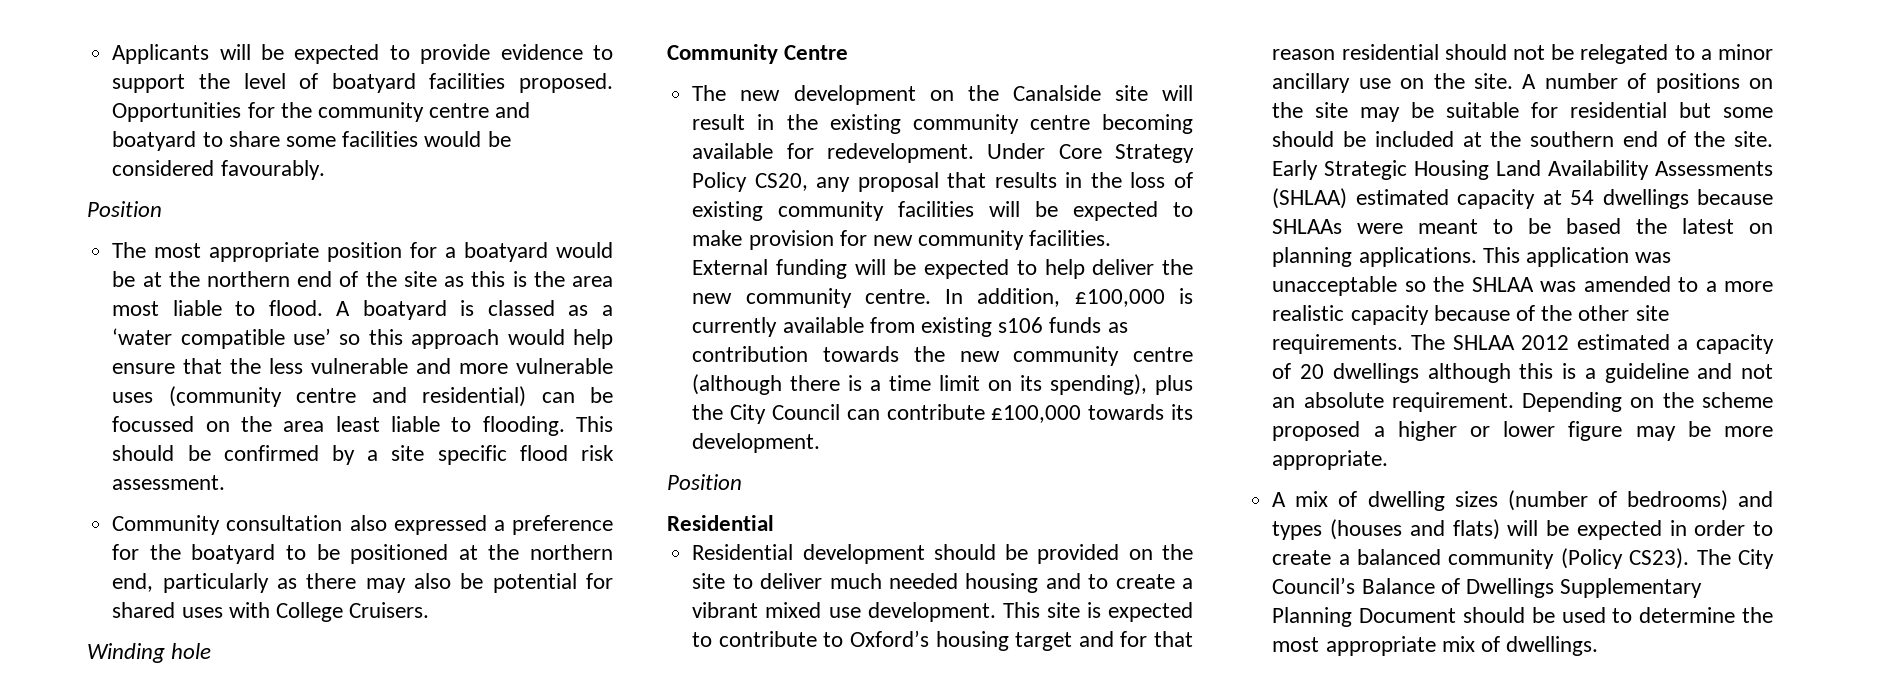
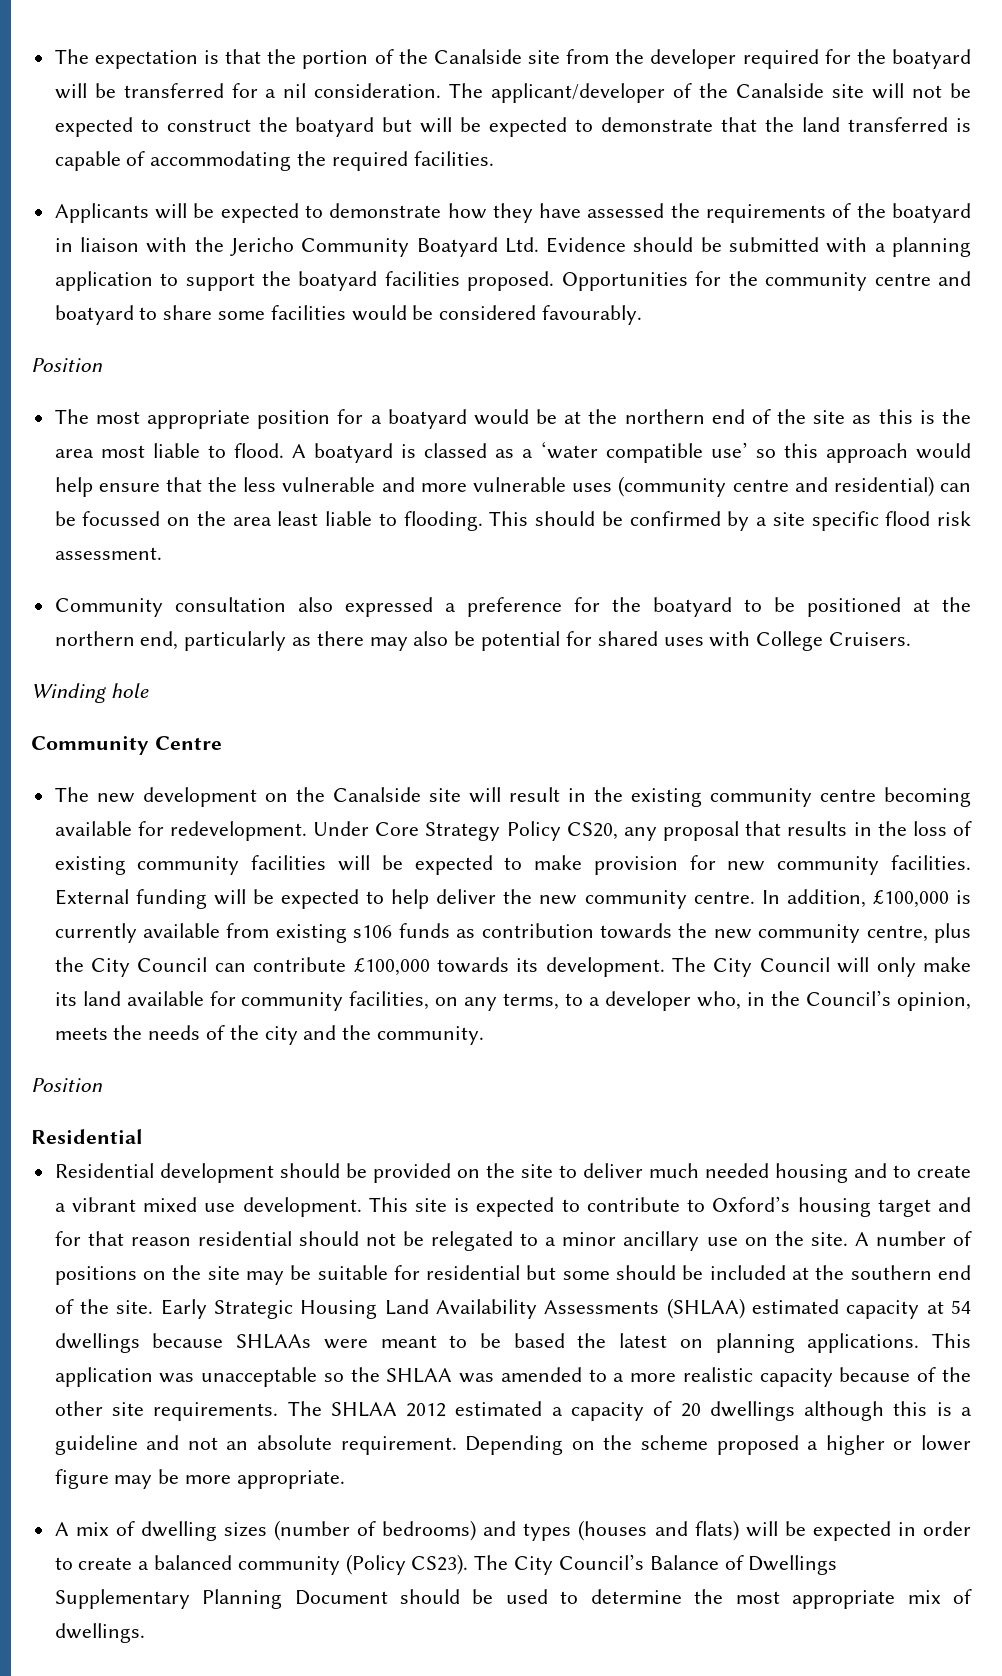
+ The expectation is that the portion of the Canalside site from the developer required for the boatyard will be transferred for a nil consideration. The applicant/developer of the Canalside site will not be expected to construct the boatyard but will be expected to demonstrate that the land transferred is capable of accommodating the required facilities.
- Applicants will be expected to provide evidence to support the level of boatyard facilities proposed.
+ Applicants will be expected to demonstrate how they have assessed the requirements of the boatyard in liaison with the Jericho Community Boatyard Ltd. Evidence should be submitted with a planning application to support the boatyard facilities proposed.
- In addition, £100,000 is currently available from existing s106 funds as contribution towards the new community centre (although there is a time limit on its spending), plus the City Council can contribute £100,000 towards its development.
+ In addition, £100,000 is currently available from existing s106 funds as contribution towards the new community centre, plus the City Council can contribute £100,000 towards its development. The City Council will only make its land available for community facilities, on any terms, to a developer who, in the Council’s opinion, meets the needs of the city and the community.

